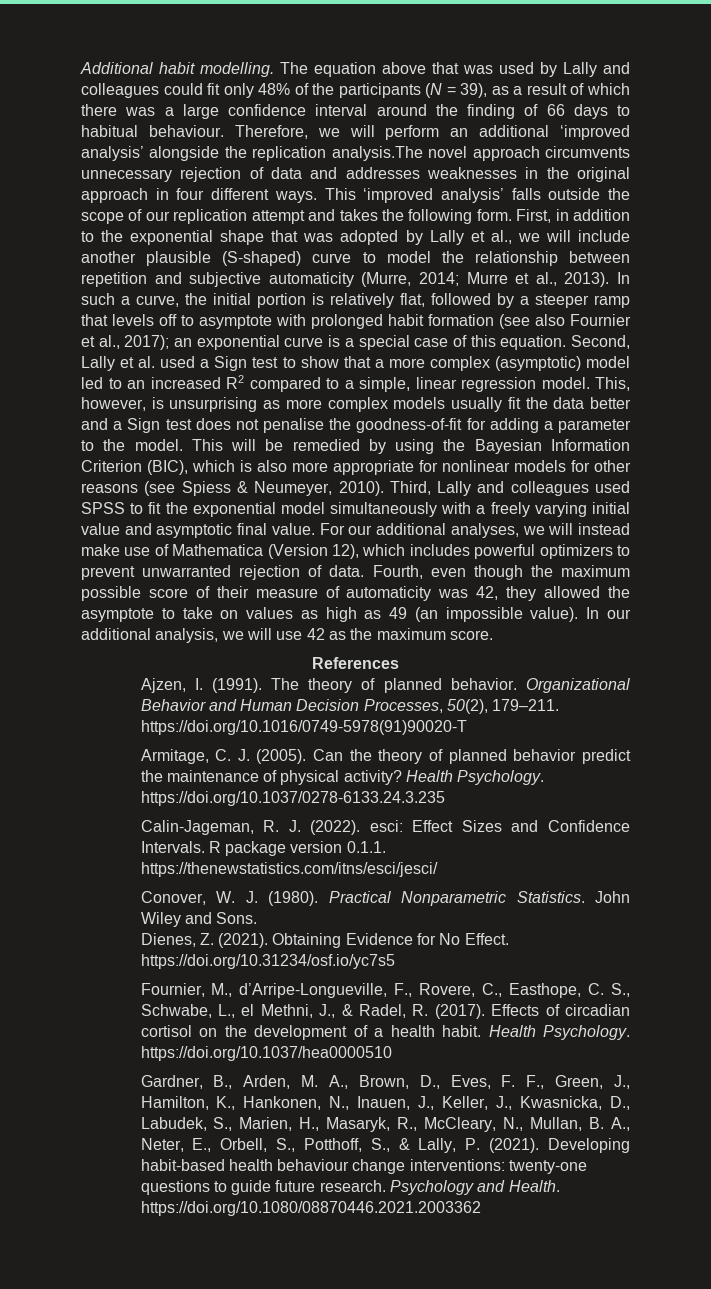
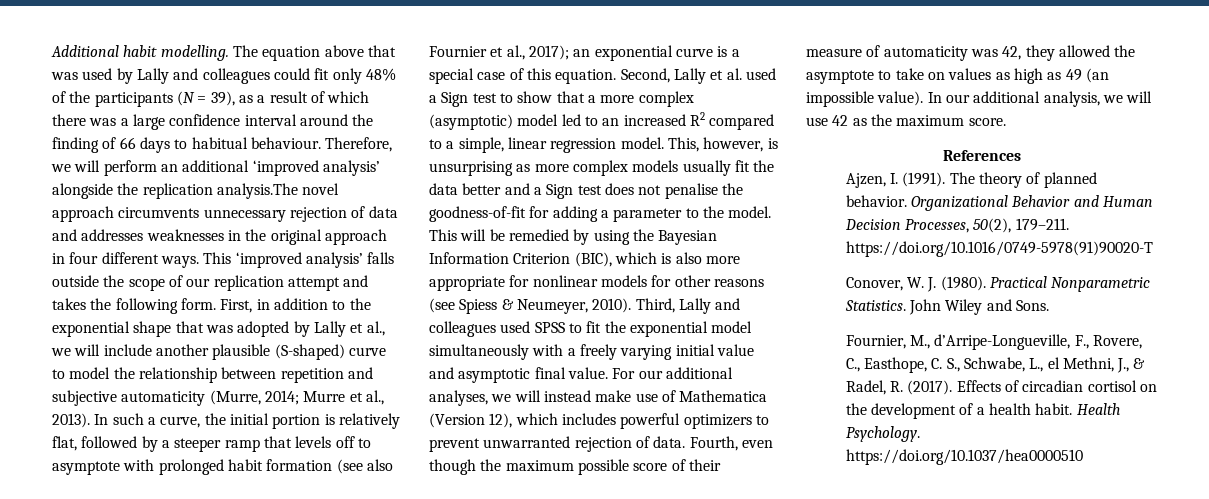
- Armitage, C. J. (2005). Can the theory of planned behavior predict the maintenance of physical activity? Health Psychology. https://doi.org/10.1037/0278-6133.24.3.235
- Calin-Jageman, R. J. (2022). esci: Effect Sizes and Confidence Intervals. R package version 0.1.1. https://thenewstatistics.com/itns/esci/jesci/
- Dienes, Z. (2021). Obtaining Evidence for No Effect. https://doi.org/10.31234/osf.io/yc7s5
- Gardner, B., Arden, M. A., Brown, D., Eves, F. F., Green, J., Hamilton, K., Hankonen, N., Inauen, J., Keller, J., Kwasnicka, D., Labudek, S., Marien, H., Masaryk, R., McCleary, N., Mullan, B. A., Neter, E., Orbell, S., Potthoff, S., & Lally, P. (2021). Developing habit-based health behaviour change interventions: twenty-one questions to guide future research. Psychology and Health. https://doi.org/10.1080/08870446.2021.2003362

